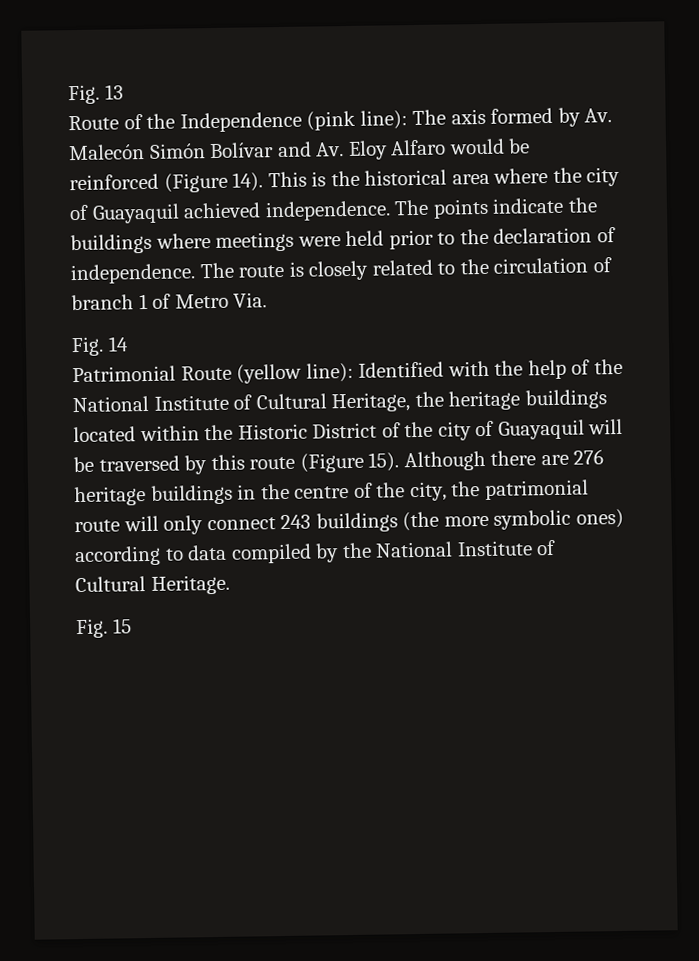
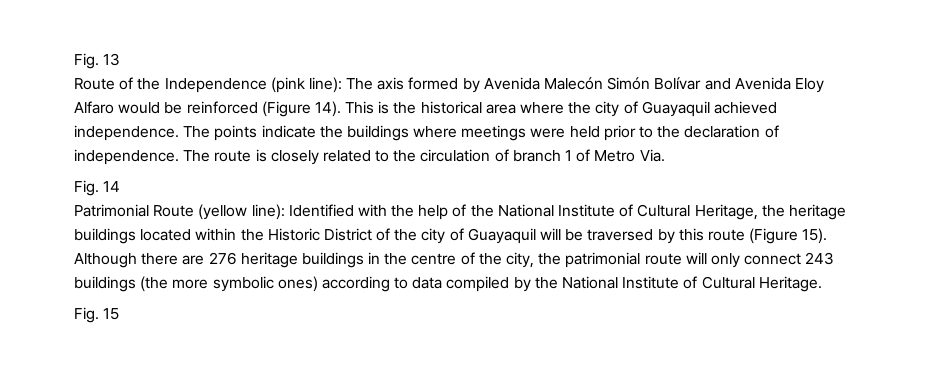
- Route of the Independence (pink line): The axis formed by Av. Malecón Simón Bolívar and Av. Eloy Alfaro would be reinforced (Figure 14).
+ Route of the Independence (pink line): The axis formed by Avenida Malecón Simón Bolívar and Avenida Eloy Alfaro would be reinforced (Figure 14).

